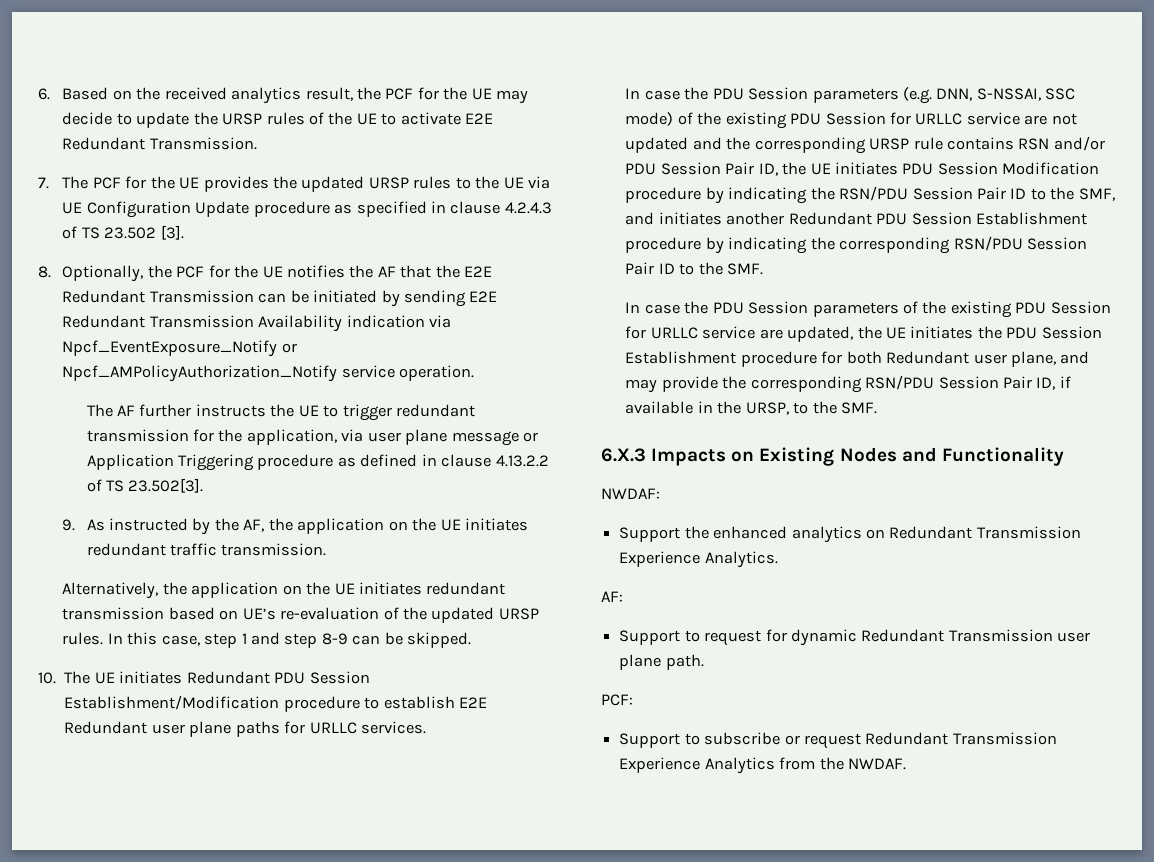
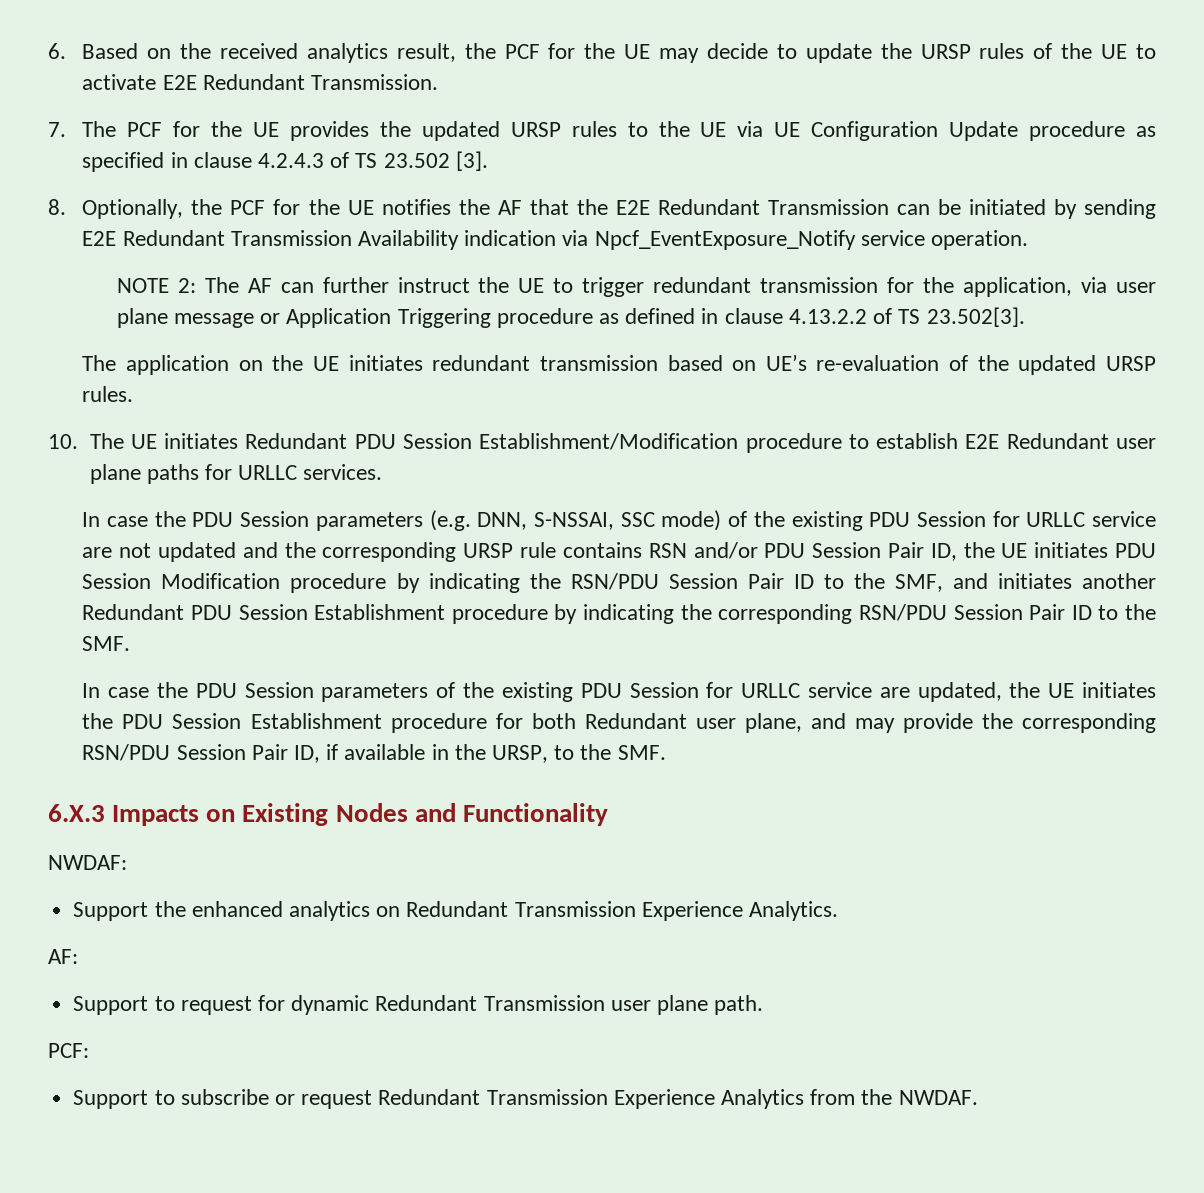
- 8. Optionally, the PCF for the UE notifies the AF that the E2E Redundant Transmission can be initiated by sending E2E Redundant Transmission Availability indication via Npcf_EventExposure_Notify or Npcf_AMPolicyAuthorization_Notify service operation.
+ 8. Optionally, the PCF for the UE notifies the AF that the E2E Redundant Transmission can be initiated by sending E2E Redundant Transmission Availability indication via Npcf_EventExposure_Notify service operation.
- The AF further instructs the UE to trigger redundant transmission for the application, via user plane message or Application Triggering procedure as defined in clause 4.13.2.2 of TS 23.502[3].
+ NOTE 2: The AF can further instruct the UE to trigger redundant transmission for the application, via user plane message or Application Triggering procedure as defined in clause 4.13.2.2 of TS 23.502[3].
- 9. As instructed by the AF, the application on the UE initiates redundant traffic transmission.
- Alternatively, the application on the UE initiates redundant transmission based on UE’s re-evaluation of the updated URSP rules. In this case, step 1 and step 8-9 can be skipped.
+ The application on the UE initiates redundant transmission based on UE’s re-evaluation of the updated URSP rules.

